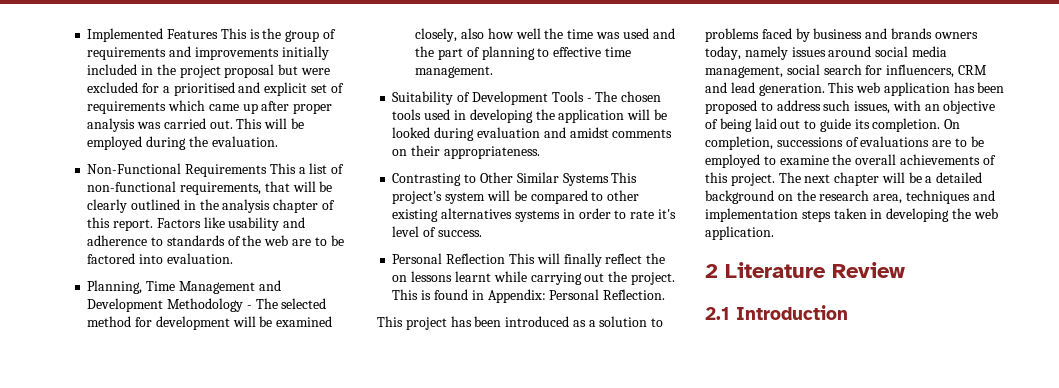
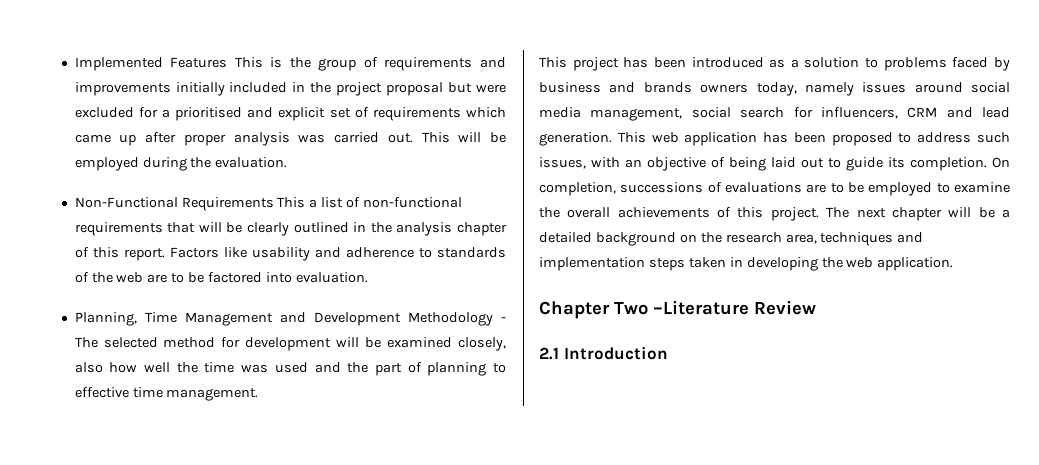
- Non-Functional Requirements This a list of non-functional requirements, that will be clearly outlined in the analysis chapter of this report.
+ Non-Functional Requirements This a list of non-functional requirements that will be clearly outlined in the analysis chapter of this report.
- Suitability of Development Tools - The chosen tools used in developing the application will be looked during evaluation and amidst comments on their appropriateness.
- Contrasting to Other Similar Systems This project's system will be compared to other existing alternatives systems in order to rate it's level of success.
- Personal Reflection This will finally reflect the on lessons learnt while carrying out the project. This is found in Appendix: Personal Reflection.
- 2 Literature Review
+ Chapter Two –Literature Review

